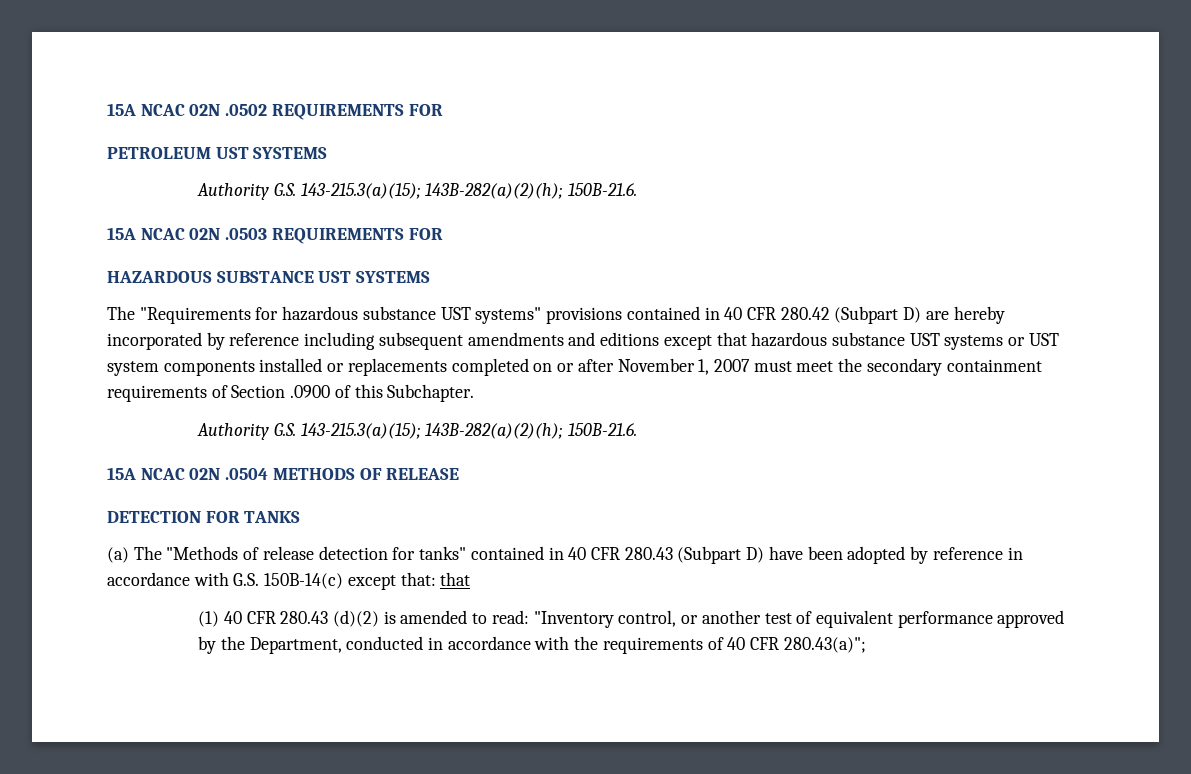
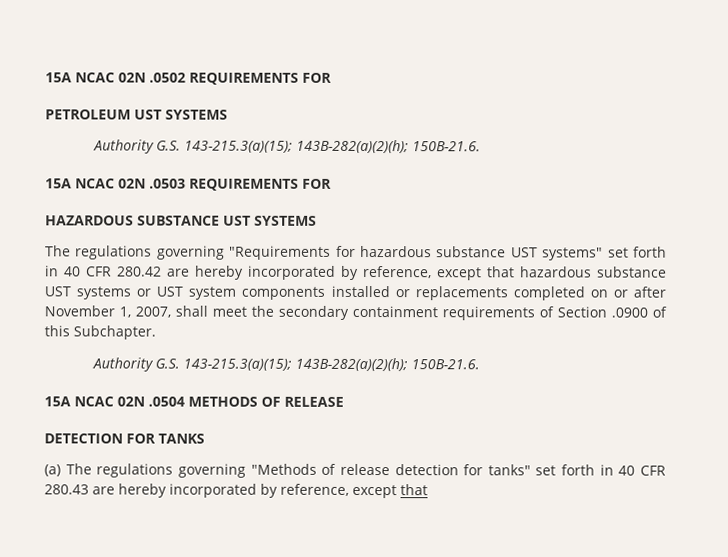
- The "Requirements for hazardous substance UST systems" provisions contained in 40 CFR 280.42 (Subpart D) are hereby incorporated by reference including subsequent amendments and editions except that hazardous substance UST systems or UST system components installed or replacements completed on or after November 1, 2007 must meet the secondary containment requirements of Section .0900 of this Subchapter.
+ The regulations governing "Requirements for hazardous substance UST systems" set forth in 40 CFR 280.42 are hereby incorporated by reference, except that hazardous substance UST systems or UST system components installed or replacements completed on or after November 1, 2007, shall meet the secondary containment requirements of Section .0900 of this Subchapter.
- (a) The "Methods of release detection for tanks" contained in 40 CFR 280.43 (Subpart D) have been adopted by reference in accordance with G.S. 150B-14(c) except that: that
- (1) 40 CFR 280.43 (d)(2) is amended to read: "Inventory control, or another test of equivalent performance approved by the Department, conducted in accordance with the requirements of 40 CFR 280.43(a)";
+ (a) The regulations governing "Methods of release detection for tanks" set forth in 40 CFR 280.43 are hereby incorporated by reference, except that

